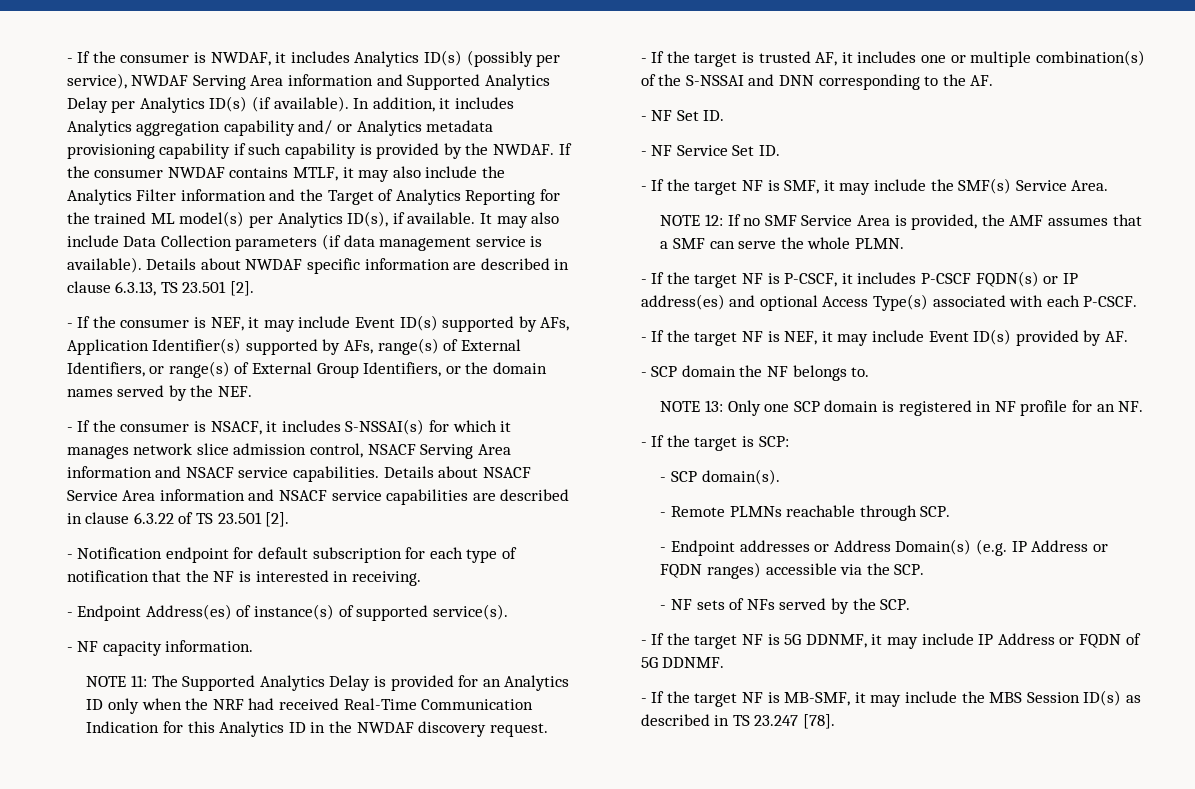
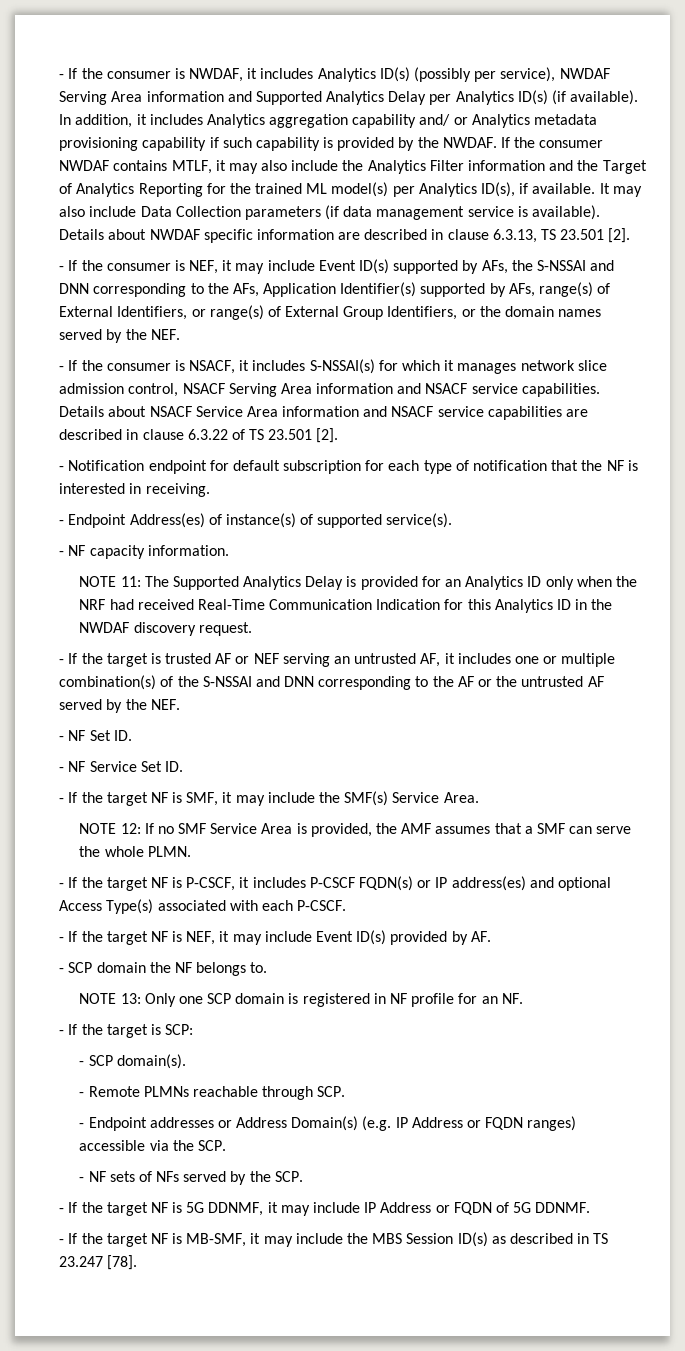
- - If the consumer is NEF, it may include Event ID(s) supported by AFs, Application Identifier(s) supported by AFs, range(s) of External Identifiers, or range(s) of External Group Identifiers, or the domain names served by the NEF.
+ - If the consumer is NEF, it may include Event ID(s) supported by AFs, the S-NSSAI and DNN corresponding to the AFs, Application Identifier(s) supported by AFs, range(s) of External Identifiers, or range(s) of External Group Identifiers, or the domain names served by the NEF.
- - If the target is trusted AF, it includes one or multiple combination(s) of the S-NSSAI and DNN corresponding to the AF.
+ - If the target is trusted AF or NEF serving an untrusted AF, it includes one or multiple combination(s) of the S-NSSAI and DNN corresponding to the AF or the untrusted AF served by the NEF.

